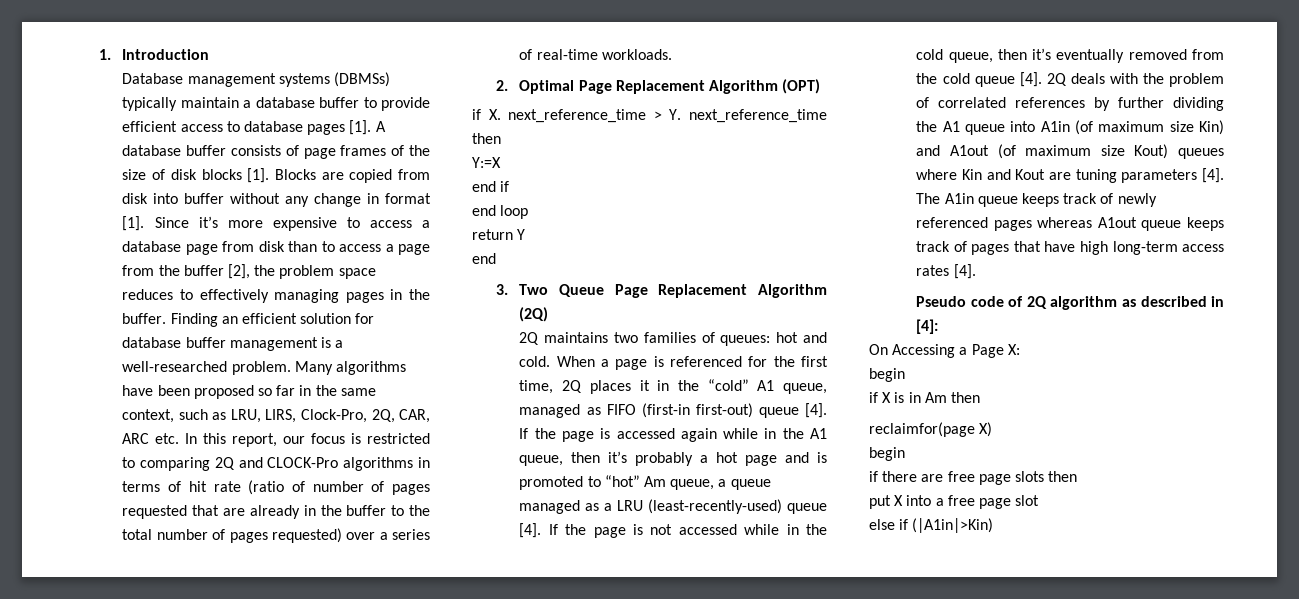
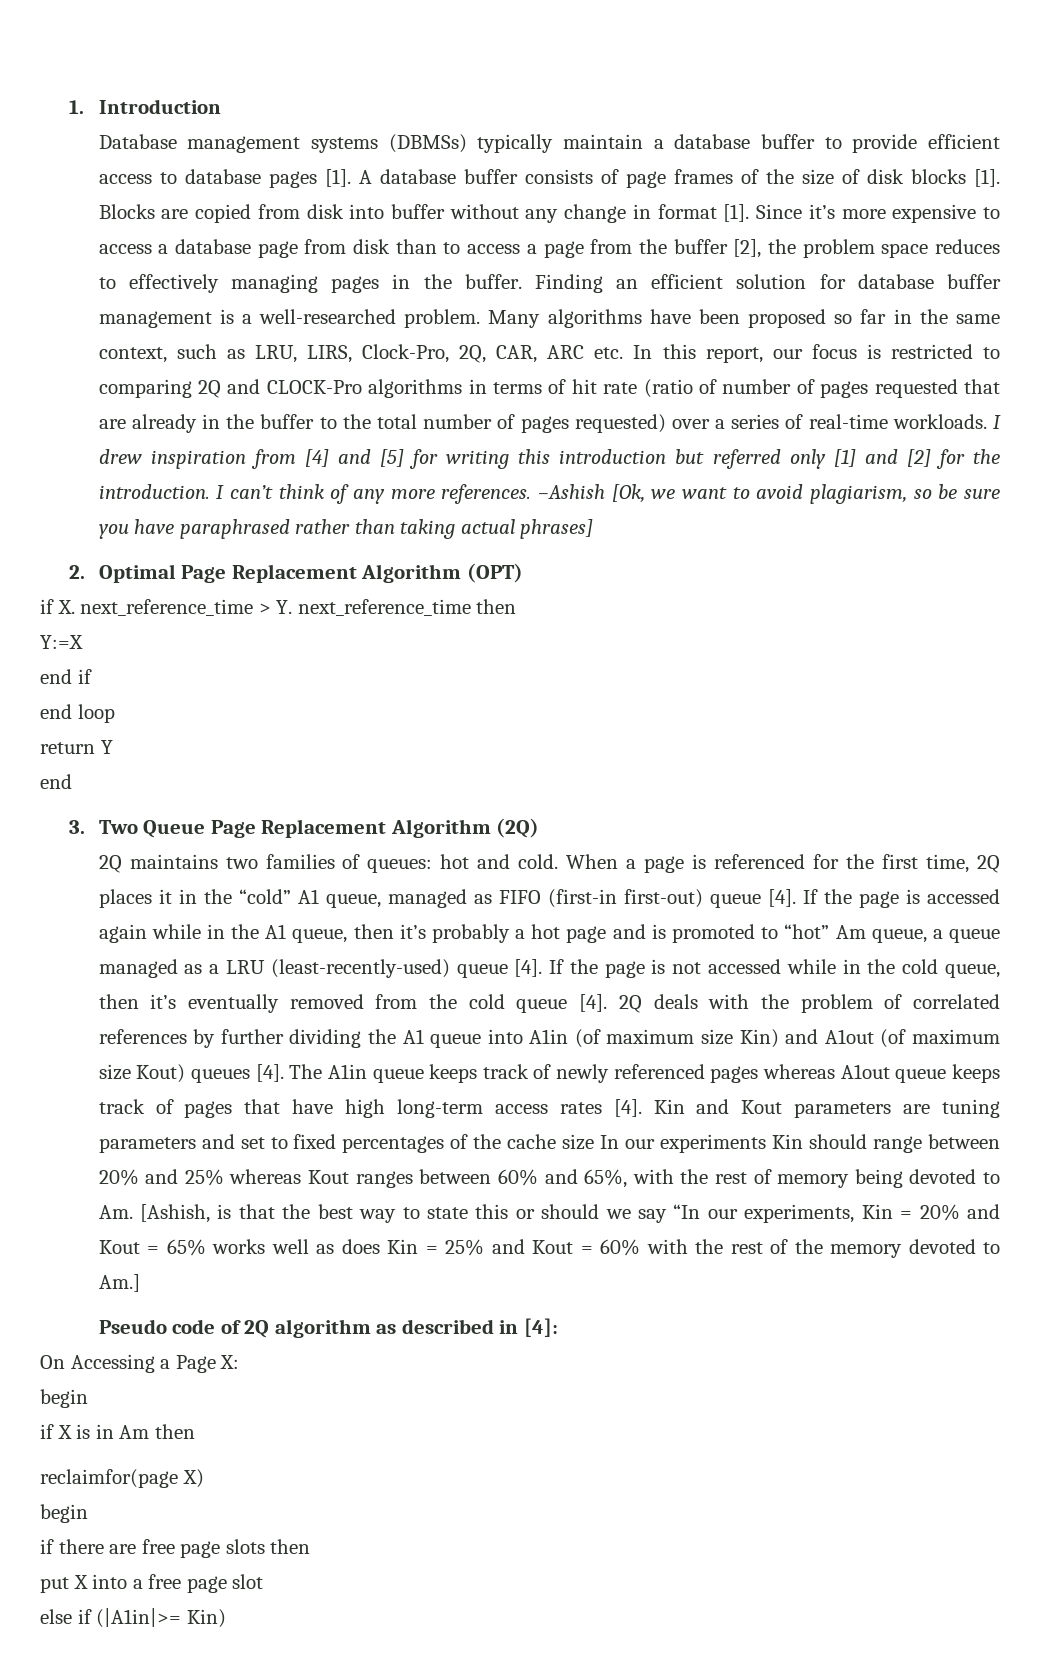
+ I drew inspiration from [4] and [5] for writing this introduction but referred only [1] and [2] for the introduction. I can’t think of any more references. –Ashish [Ok, we want to avoid plagiarism, so be sure you have paraphrased rather than taking actual phrases]
- 2Q deals with the problem of correlated references by further dividing the A1 queue into A1in (of maximum size Kin) and A1out (of maximum size Kout) queues where Kin and Kout are tuning parameters [4].
+ 2Q deals with the problem of correlated references by further dividing the A1 queue into A1in (of maximum size Kin) and A1out (of maximum size Kout) queues [4].
+ Kin and Kout parameters are tuning parameters and set to fixed percentages of the cache size In our experiments Kin should range between 20% and 25% whereas Kout ranges between 60% and 65%, with the rest of memory being devoted to Am. [Ashish, is that the best way to state this or should we say “In our experiments, Kin = 20% and Kout = 65% works well as does Kin = 25% and Kout = 60% with the rest of the memory devoted to Am.]
- else if (|A1in|>Kin)
+ else if (|A1in|>= Kin)

